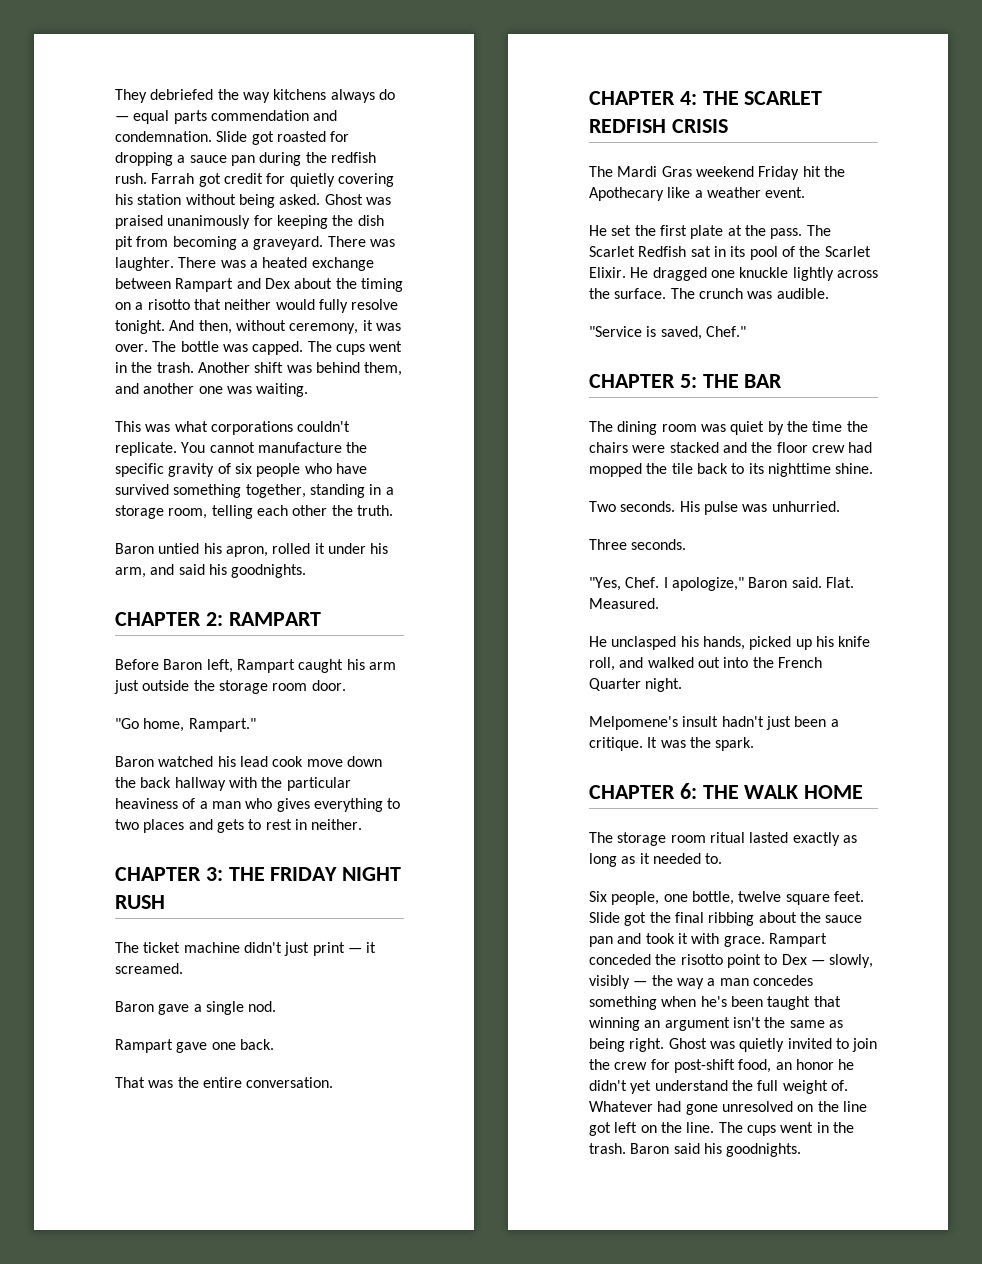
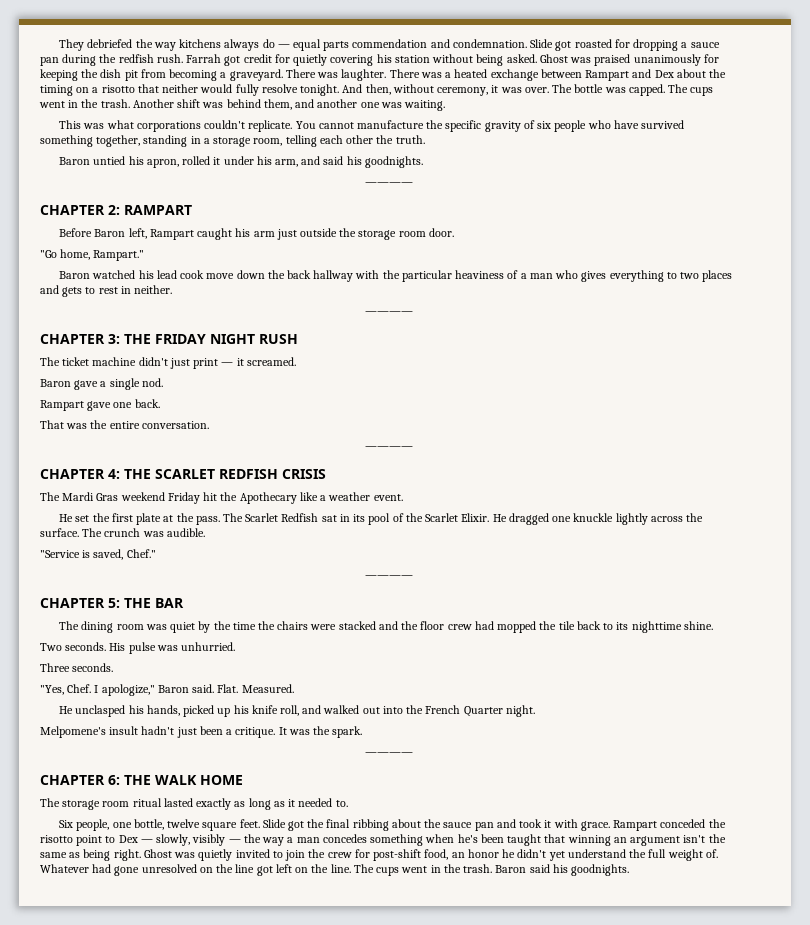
  Baron untied his apron, rolled it under his arm, and said his goodnights.
+ ————
  Baron watched his lead cook move down the back hallway with the particular heaviness of a man who gives everything to two places and gets to rest in neither.
+ ————
  That was the entire conversation.
+ ————
  "Service is saved, Chef."
+ ————
  It was the spark.
+ ————

